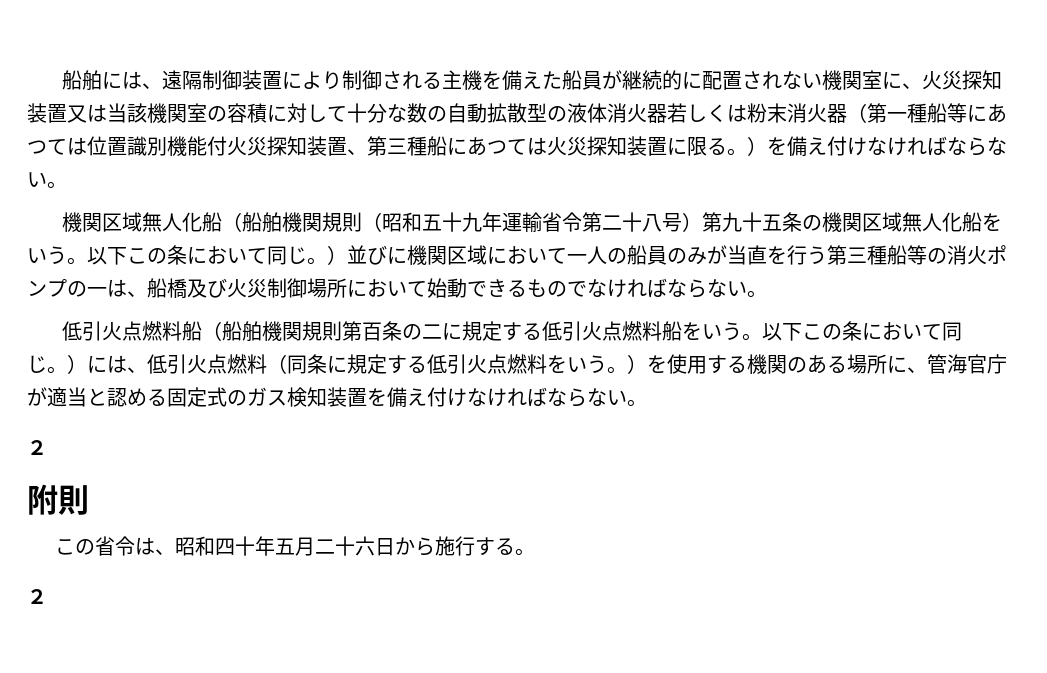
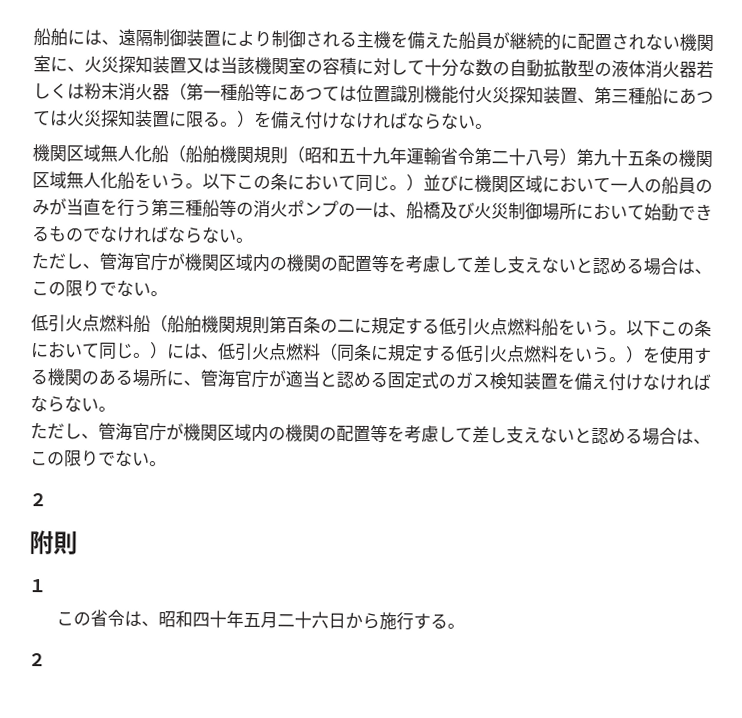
  以下この条において同じ。）並びに機関区域において一人の船員のみが当直を行う第三種船等の消火ポンプの一は、船橋及び火災制御場所において始動できるものでなければならない。
+ ただし、管海官庁が機関区域内の機関の配置等を考慮して差し支えないと認める場合は、この限りでない。
  以下この条において同じ。）には、低引火点燃料（同条に規定する低引火点燃料をいう。）を使用する機関のある場所に、管海官庁が適当と認める固定式のガス検知装置を備え付けなければならない。
+ ただし、管海官庁が機関区域内の機関の配置等を考慮して差し支えないと認める場合は、この限りでない。
+ １

